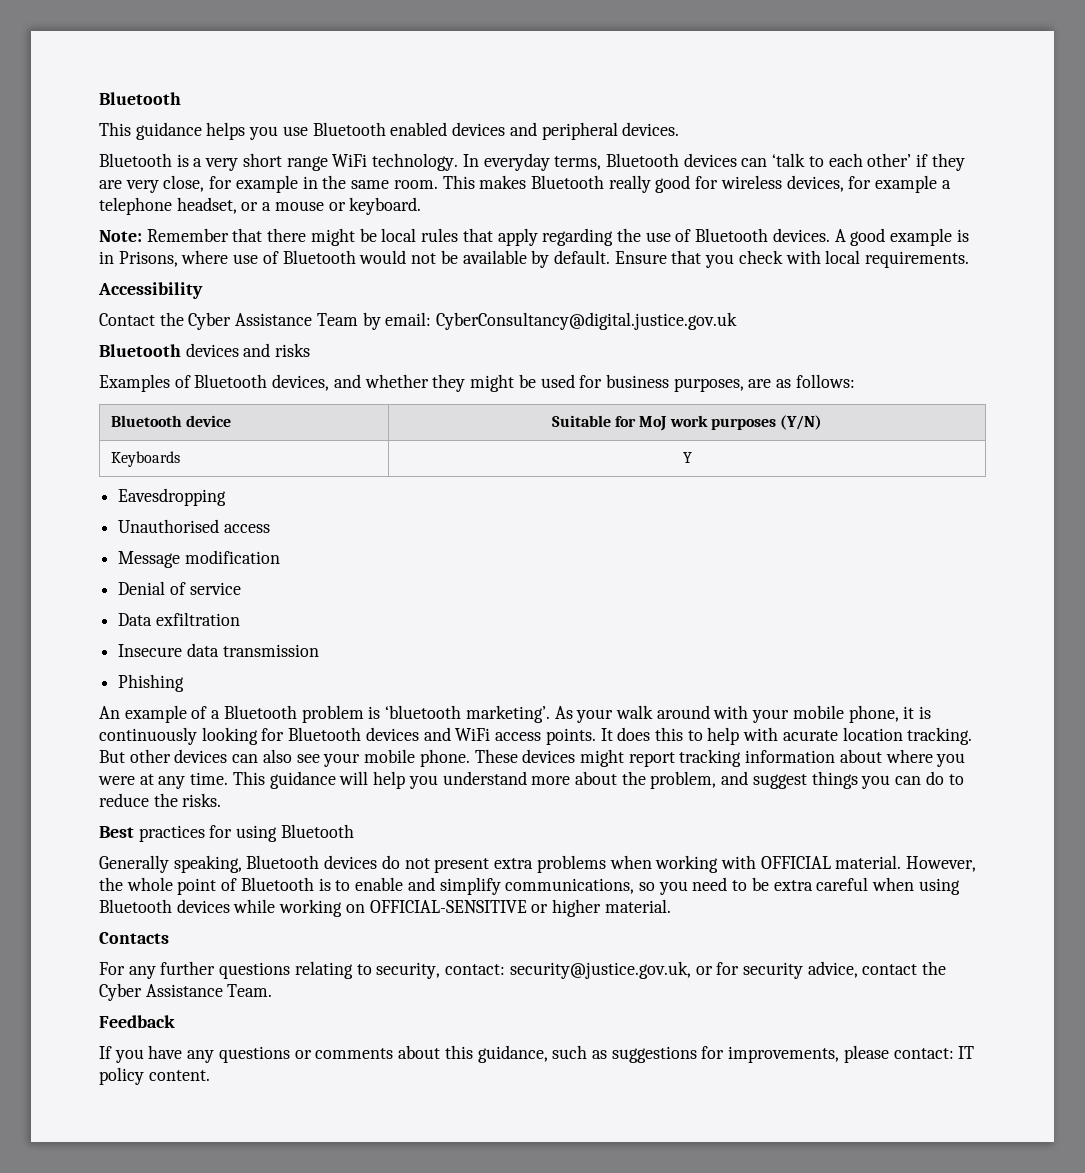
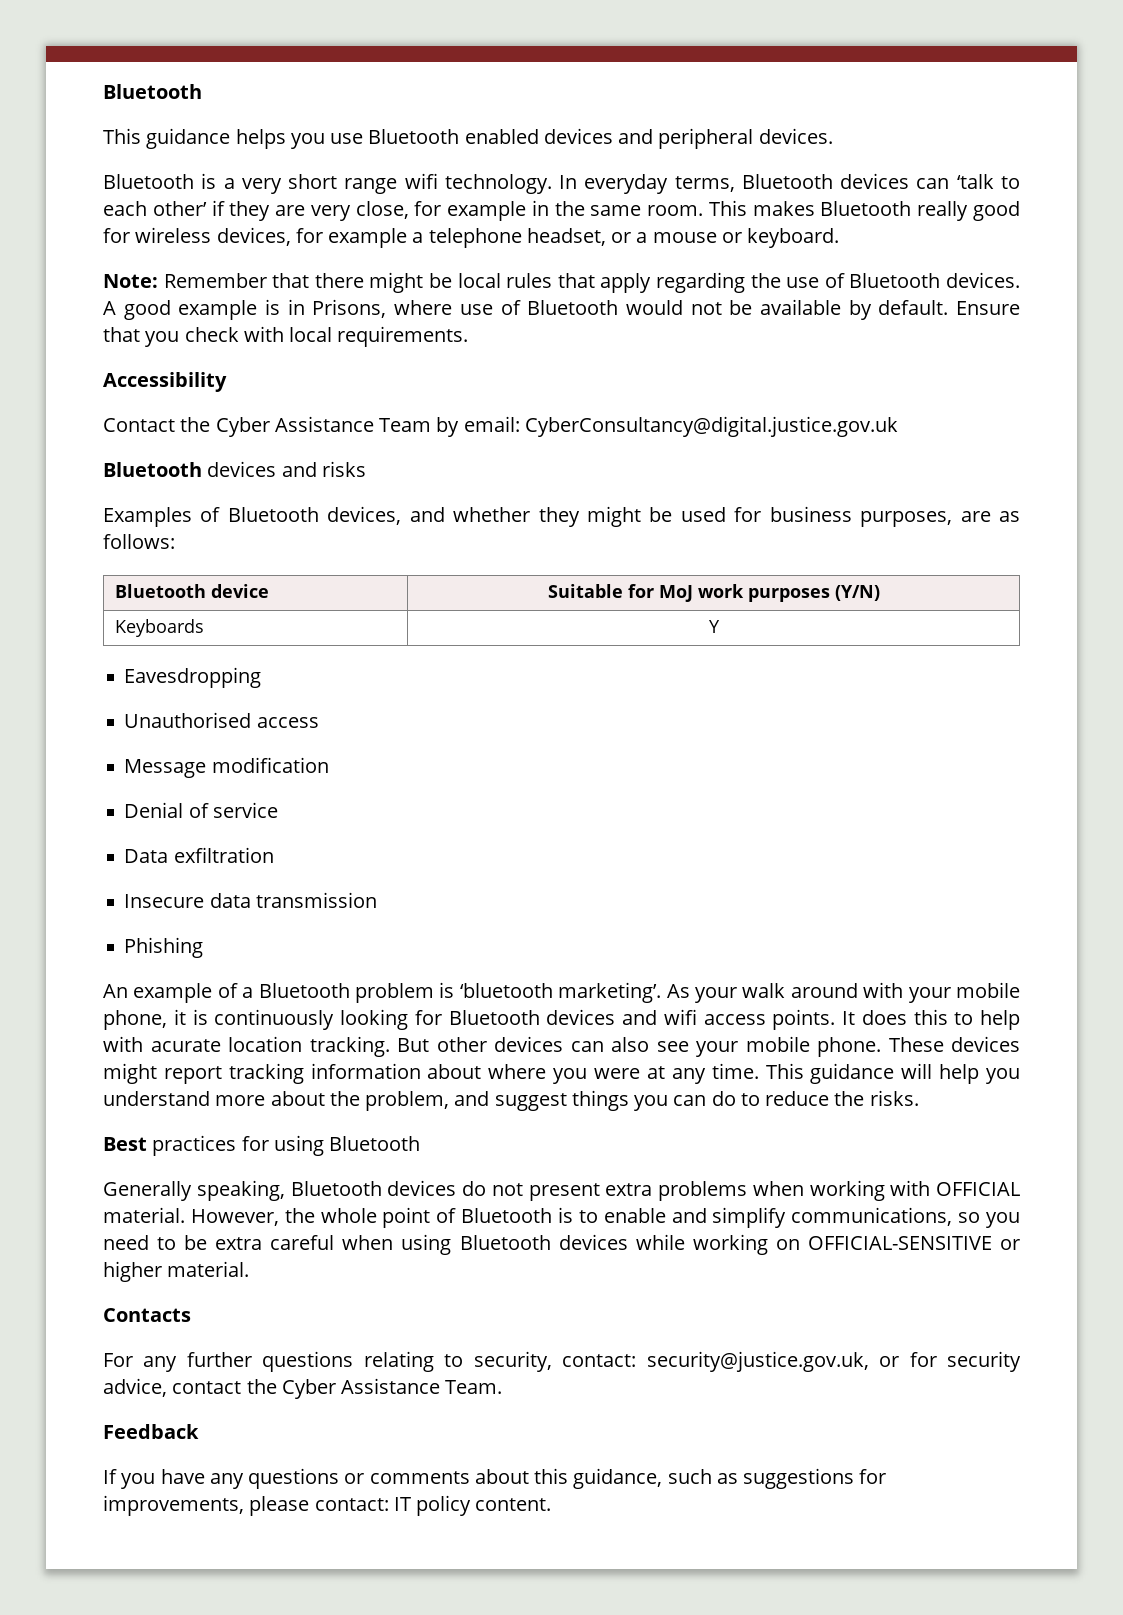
- Bluetooth is a very short range WiFi technology.
+ Bluetooth is a very short range wifi technology.
- As your walk around with your mobile phone, it is continuously looking for Bluetooth devices and WiFi access points.
+ As your walk around with your mobile phone, it is continuously looking for Bluetooth devices and wifi access points.

